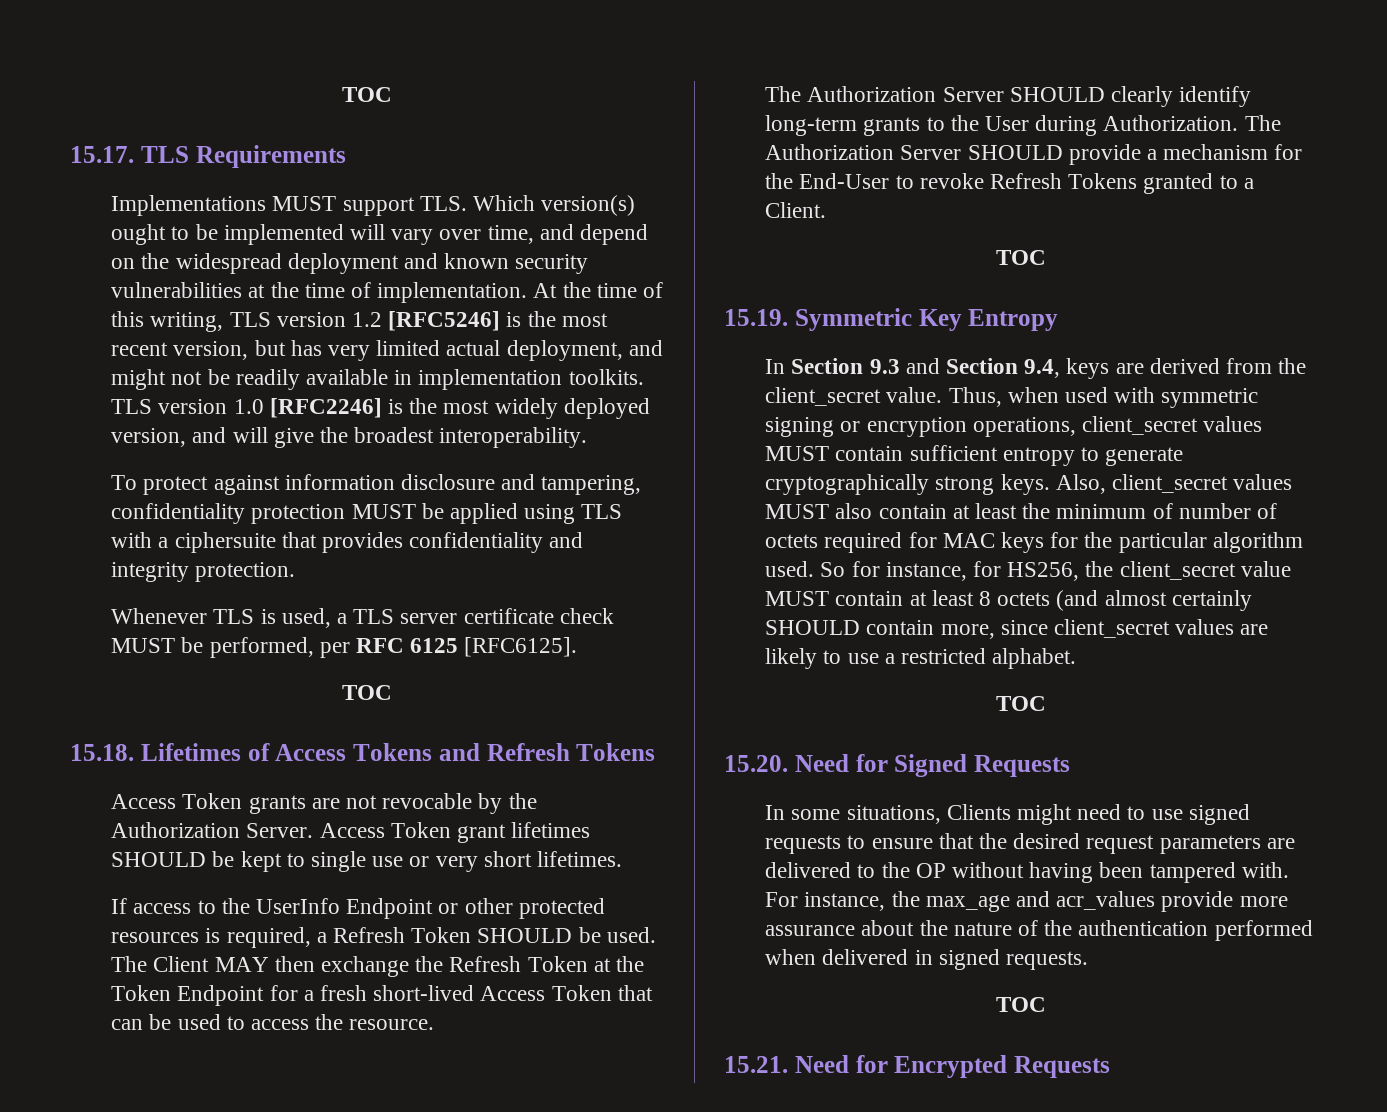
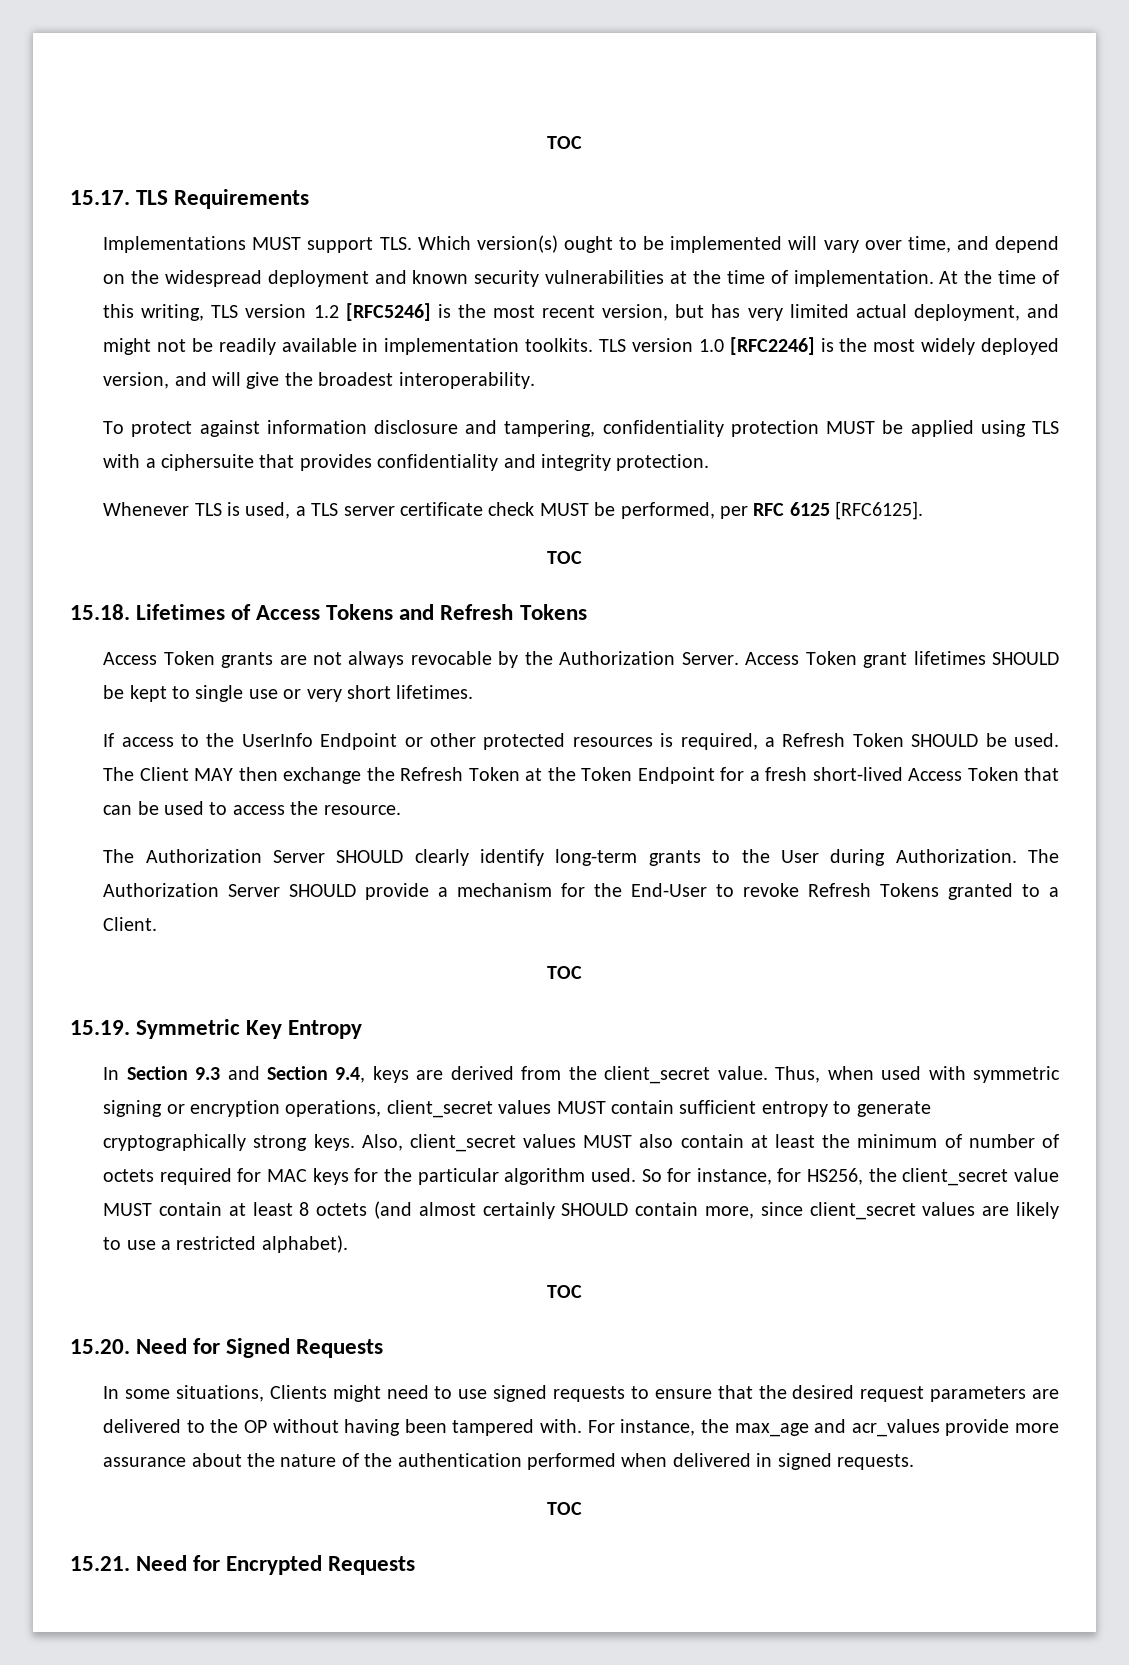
- Access Token grants are not revocable by the Authorization Server.
+ Access Token grants are not always revocable by the Authorization Server.
- So for instance, for HS256, the client_secret value MUST contain at least 8 octets (and almost certainly SHOULD contain more, since client_secret values are likely to use a restricted alphabet.
+ So for instance, for HS256, the client_secret value MUST contain at least 8 octets (and almost certainly SHOULD contain more, since client_secret values are likely to use a restricted alphabet).

